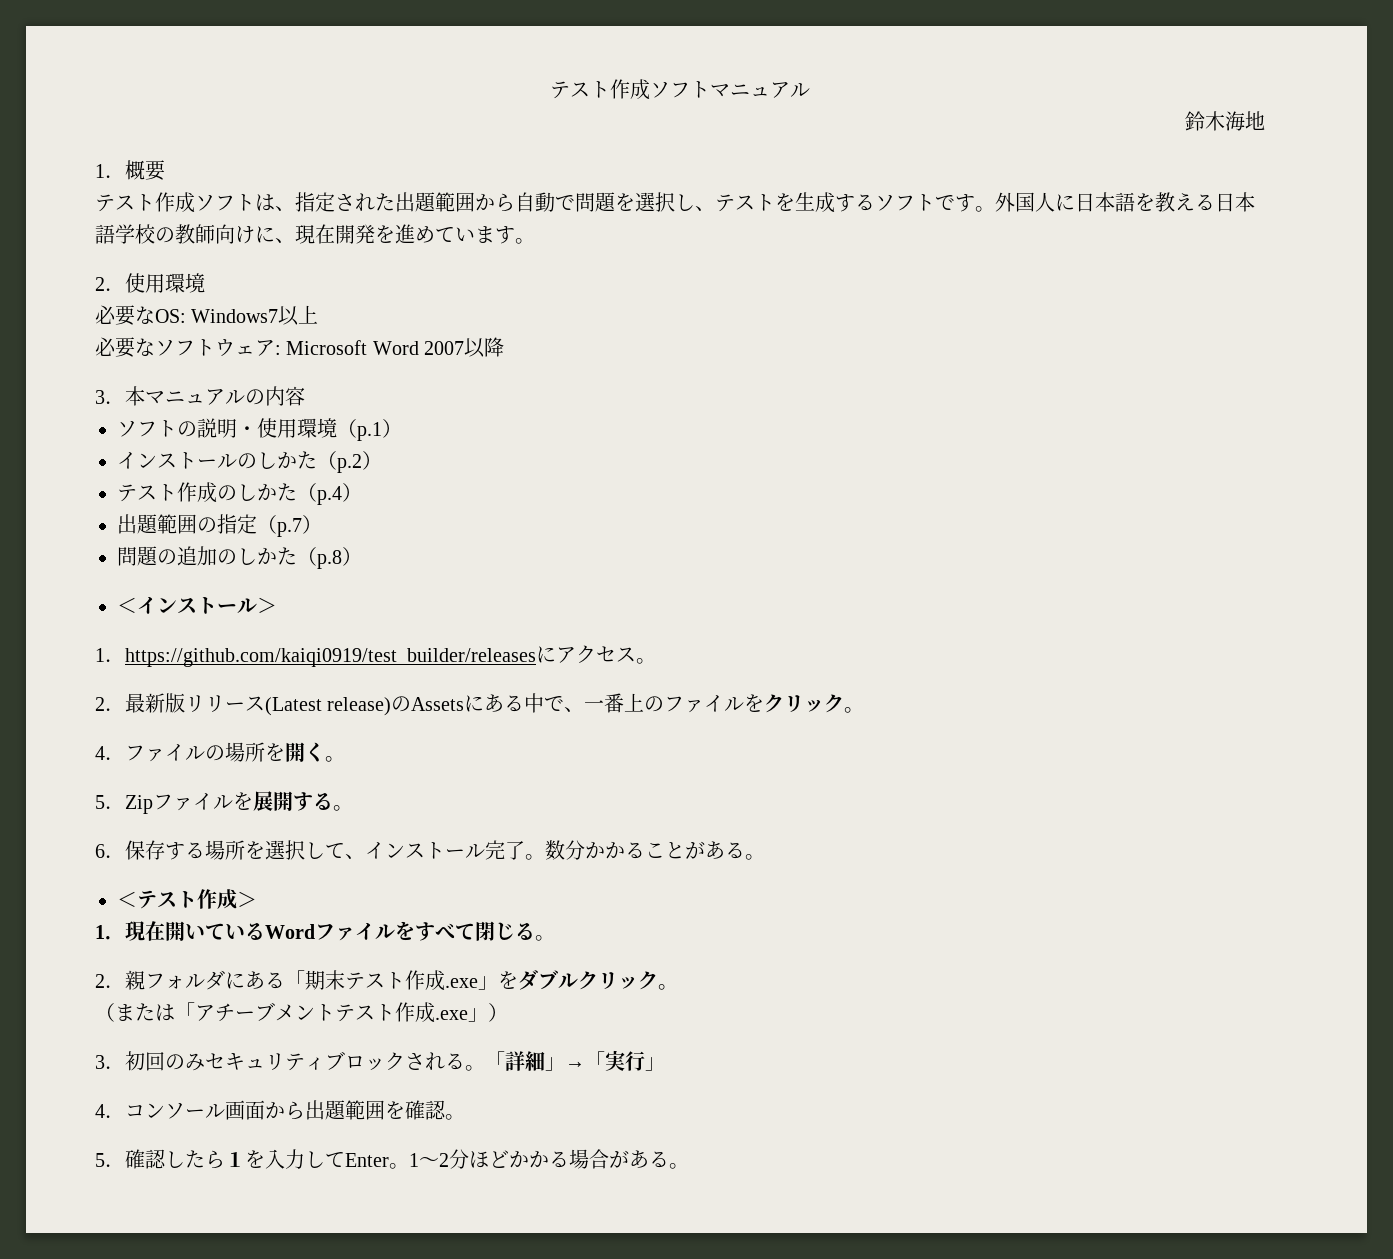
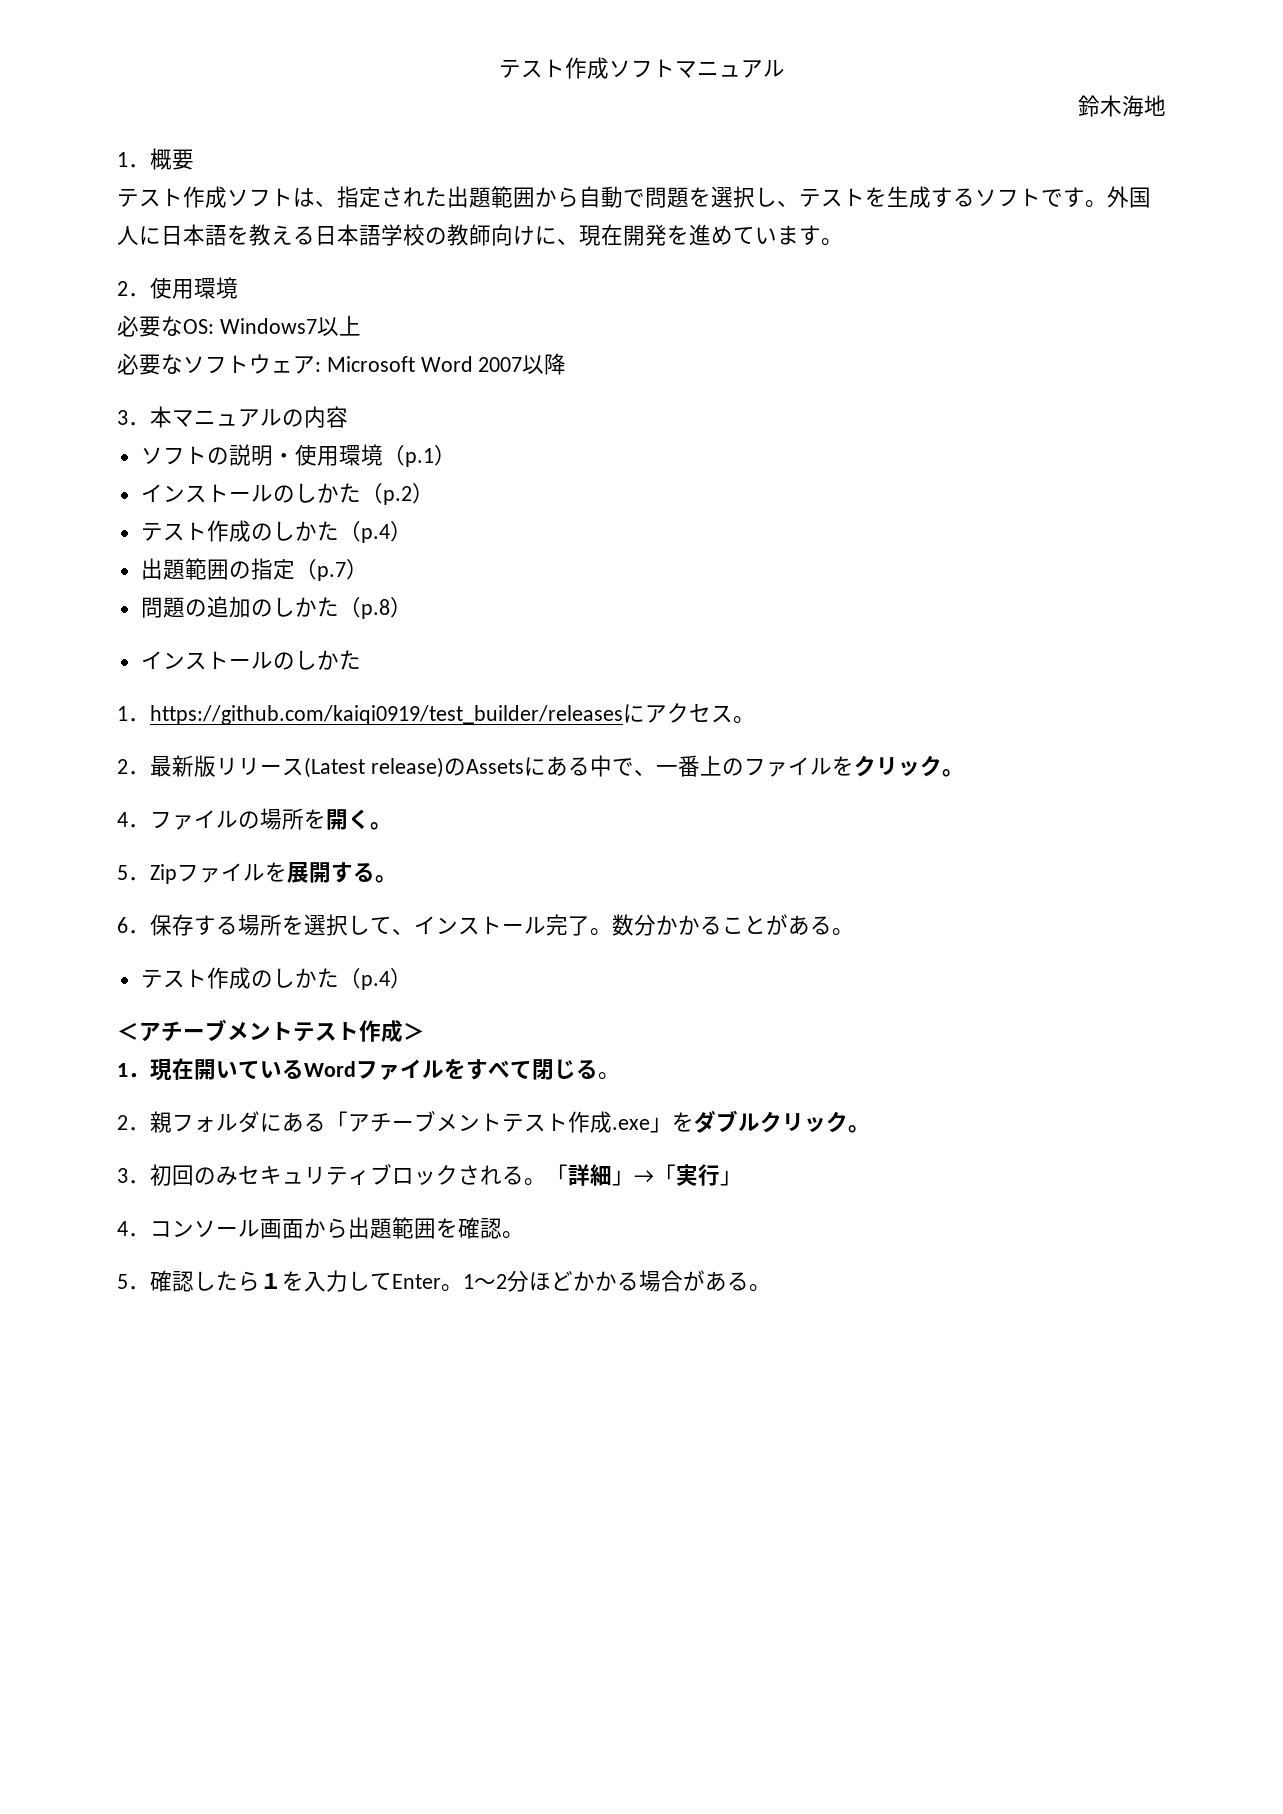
  問題の追加のしかた（p.8）
- ＜インストール＞
+ インストールのしかた
  数分かかることがある。
- ＜テスト作成＞
+ テスト作成のしかた（p.4）
+ ＜アチーブメントテスト作成＞
- 2．親フォルダにある「期末テスト作成.exe」をダブルクリック。
+ 2．親フォルダにある「アチーブメントテスト作成.exe」をダブルクリック。
- （または「アチーブメントテスト作成.exe」）

